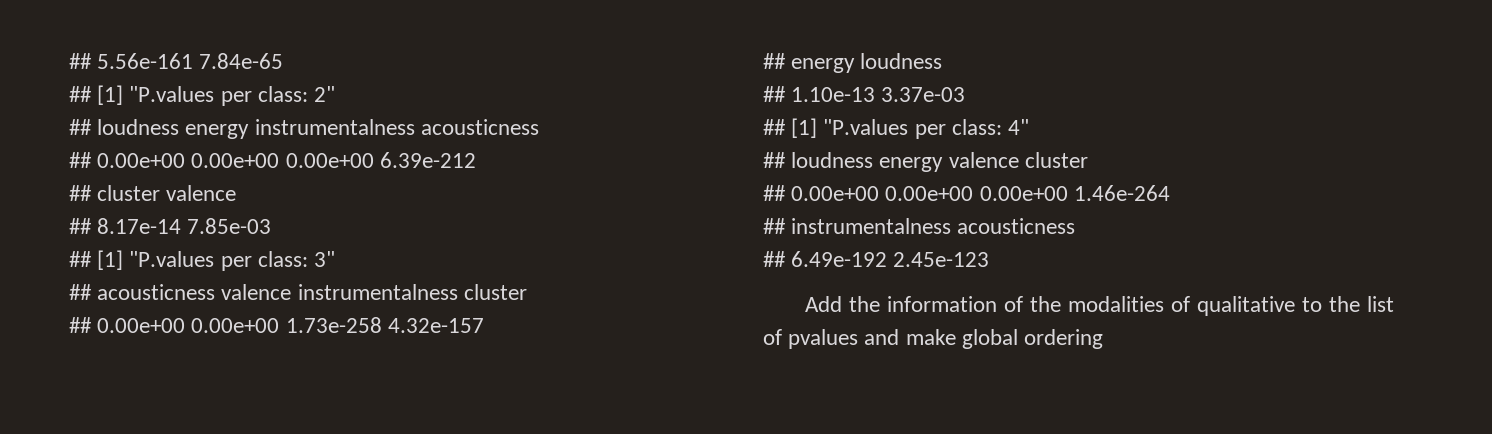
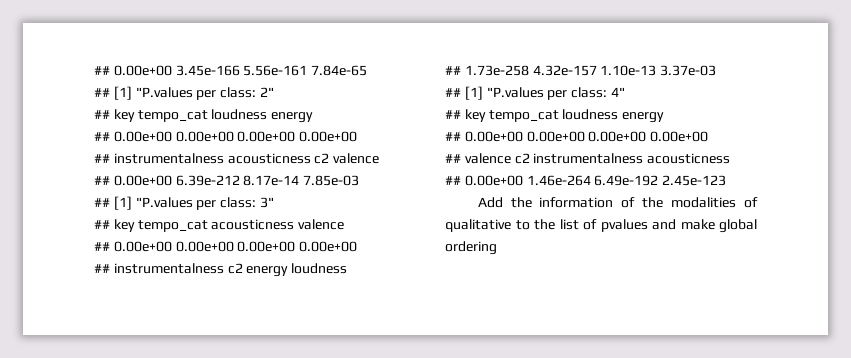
- ## 5.56e-161 7.84e-65
+ ## 0.00e+00 3.45e-166 5.56e-161 7.84e-65
  ## [1] "P.values per class: 2"
- ## loudness energy instrumentalness acousticness
- ## 0.00e+00 0.00e+00 0.00e+00 6.39e-212
- ## cluster valence
- ## 8.17e-14 7.85e-03
+ ## key tempo_cat loudness energy
+ ## 0.00e+00 0.00e+00 0.00e+00 0.00e+00
+ ## instrumentalness acousticness c2 valence
+ ## 0.00e+00 6.39e-212 8.17e-14 7.85e-03
- ## acousticness valence instrumentalness cluster
- ## 0.00e+00 0.00e+00 1.73e-258 4.32e-157
- ## energy loudness
+ ## key tempo_cat acousticness valence
+ ## 0.00e+00 0.00e+00 0.00e+00 0.00e+00
+ ## instrumentalness c2 energy loudness
- ## 1.10e-13 3.37e-03
+ ## 1.73e-258 4.32e-157 1.10e-13 3.37e-03
  ## [1] "P.values per class: 4"
- ## loudness energy valence cluster
- ## 0.00e+00 0.00e+00 0.00e+00 1.46e-264
- ## instrumentalness acousticness
- ## 6.49e-192 2.45e-123
+ ## key tempo_cat loudness energy
+ ## 0.00e+00 0.00e+00 0.00e+00 0.00e+00
+ ## valence c2 instrumentalness acousticness
+ ## 0.00e+00 1.46e-264 6.49e-192 2.45e-123

